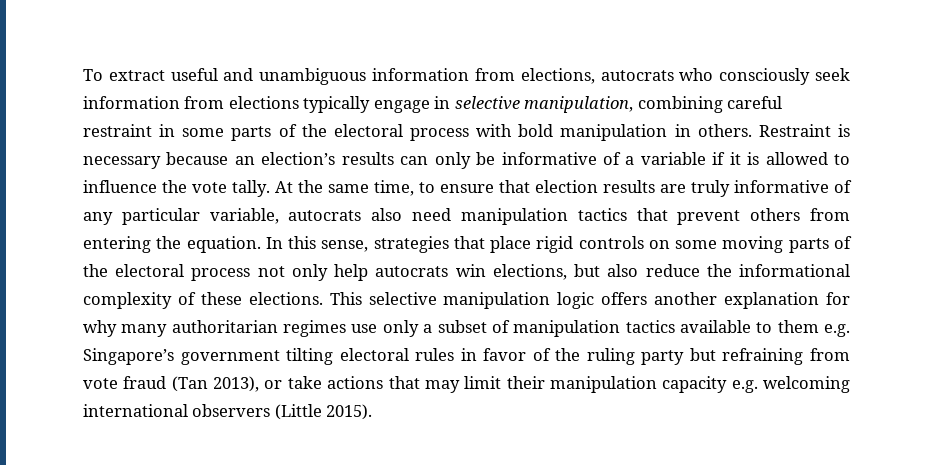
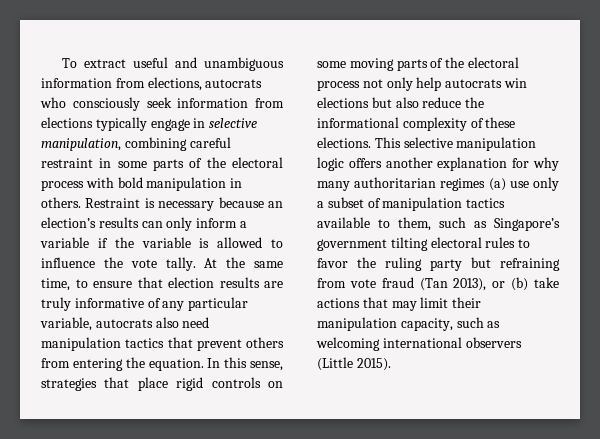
- Restraint is necessary because an election’s results can only be informative of a variable if it is allowed to influence the vote tally.
+ Restraint is necessary because an election’s results can only inform a variable if the variable is allowed to influence the vote tally.
- In this sense, strategies that place rigid controls on some moving parts of the electoral process not only help autocrats win elections, but also reduce the informational complexity of these elections.
+ In this sense, strategies that place rigid controls on some moving parts of the electoral process not only help autocrats win elections but also reduce the informational complexity of these elections.
- This selective manipulation logic offers another explanation for why many authoritarian regimes use only a subset of manipulation tactics available to them e.g. Singapore’s government tilting electoral rules in favor of the ruling party but refraining from vote fraud (Tan 2013), or take actions that may limit their manipulation capacity e.g. welcoming international observers (Little 2015).
+ This selective manipulation logic offers another explanation for why many authoritarian regimes (a) use only a subset of manipulation tactics available to them, such as Singapore’s government tilting electoral rules to favor the ruling party but refraining from vote fraud (Tan 2013), or (b) take actions that may limit their manipulation capacity, such as welcoming international observers (Little 2015).

